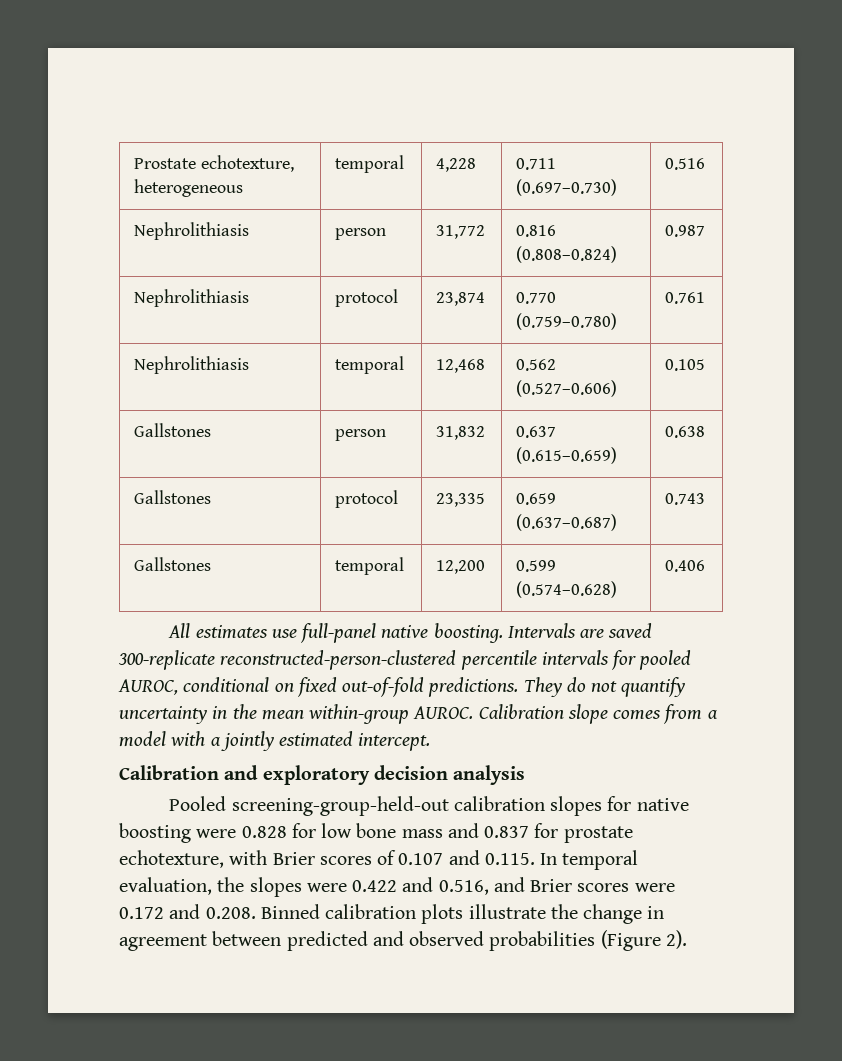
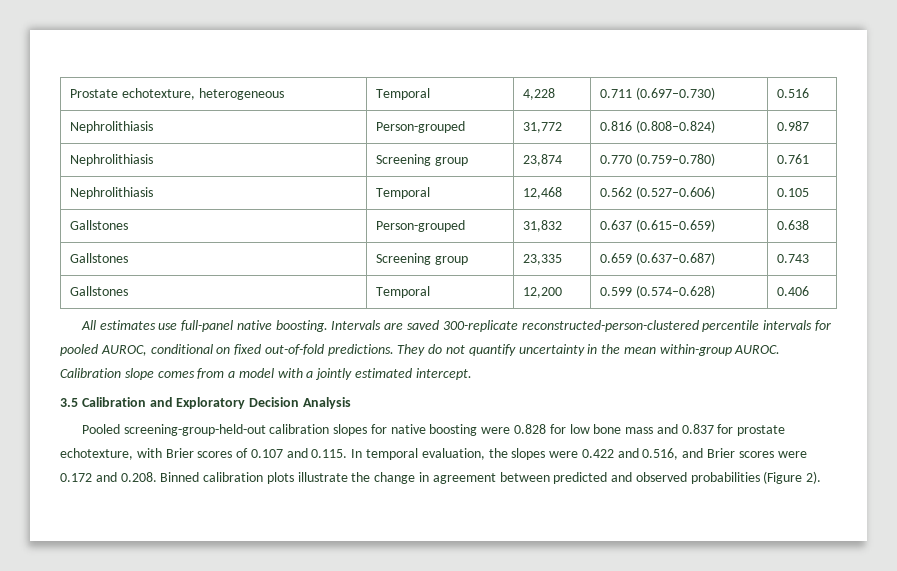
- Prostate echotexture, heterogeneous | temporal | 4,228 | 0.711 (0.697–0.730) | 0.516
+ Prostate echotexture, heterogeneous | Temporal | 4,228 | 0.711 (0.697–0.730) | 0.516
- Nephrolithiasis | person | 31,772 | 0.816 (0.808–0.824) | 0.987
+ Nephrolithiasis | Person-grouped | 31,772 | 0.816 (0.808–0.824) | 0.987
- Nephrolithiasis | protocol | 23,874 | 0.770 (0.759–0.780) | 0.761
+ Nephrolithiasis | Screening group | 23,874 | 0.770 (0.759–0.780) | 0.761
- Nephrolithiasis | temporal | 12,468 | 0.562 (0.527–0.606) | 0.105
+ Nephrolithiasis | Temporal | 12,468 | 0.562 (0.527–0.606) | 0.105
- Gallstones | person | 31,832 | 0.637 (0.615–0.659) | 0.638
+ Gallstones | Person-grouped | 31,832 | 0.637 (0.615–0.659) | 0.638
- Gallstones | protocol | 23,335 | 0.659 (0.637–0.687) | 0.743
+ Gallstones | Screening group | 23,335 | 0.659 (0.637–0.687) | 0.743
- Gallstones | temporal | 12,200 | 0.599 (0.574–0.628) | 0.406
+ Gallstones | Temporal | 12,200 | 0.599 (0.574–0.628) | 0.406
- Calibration and exploratory decision analysis
+ 3.5 Calibration and Exploratory Decision Analysis

